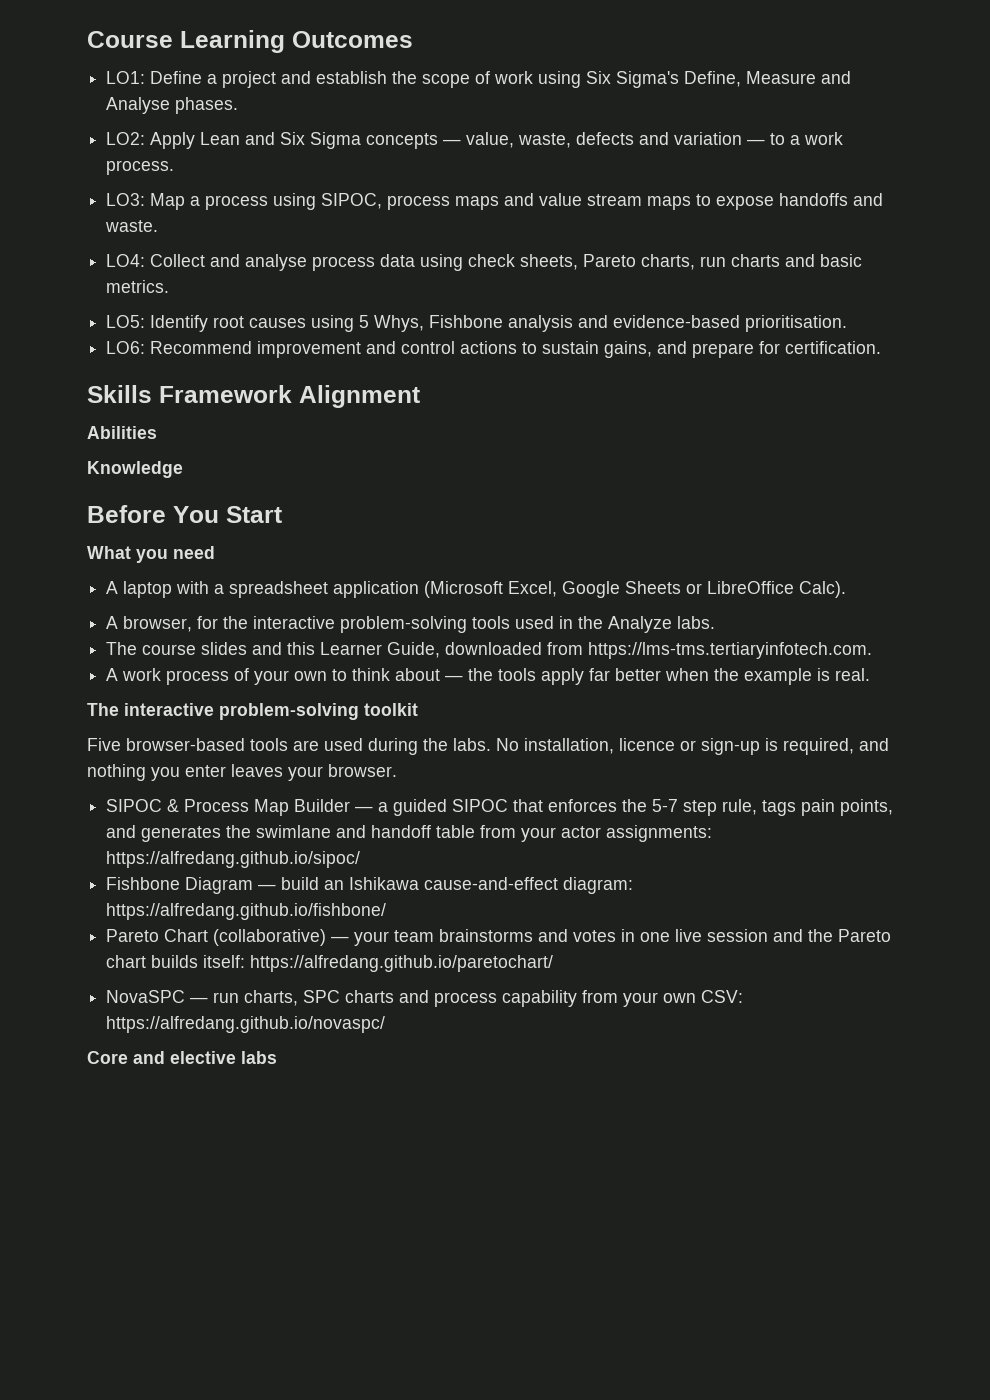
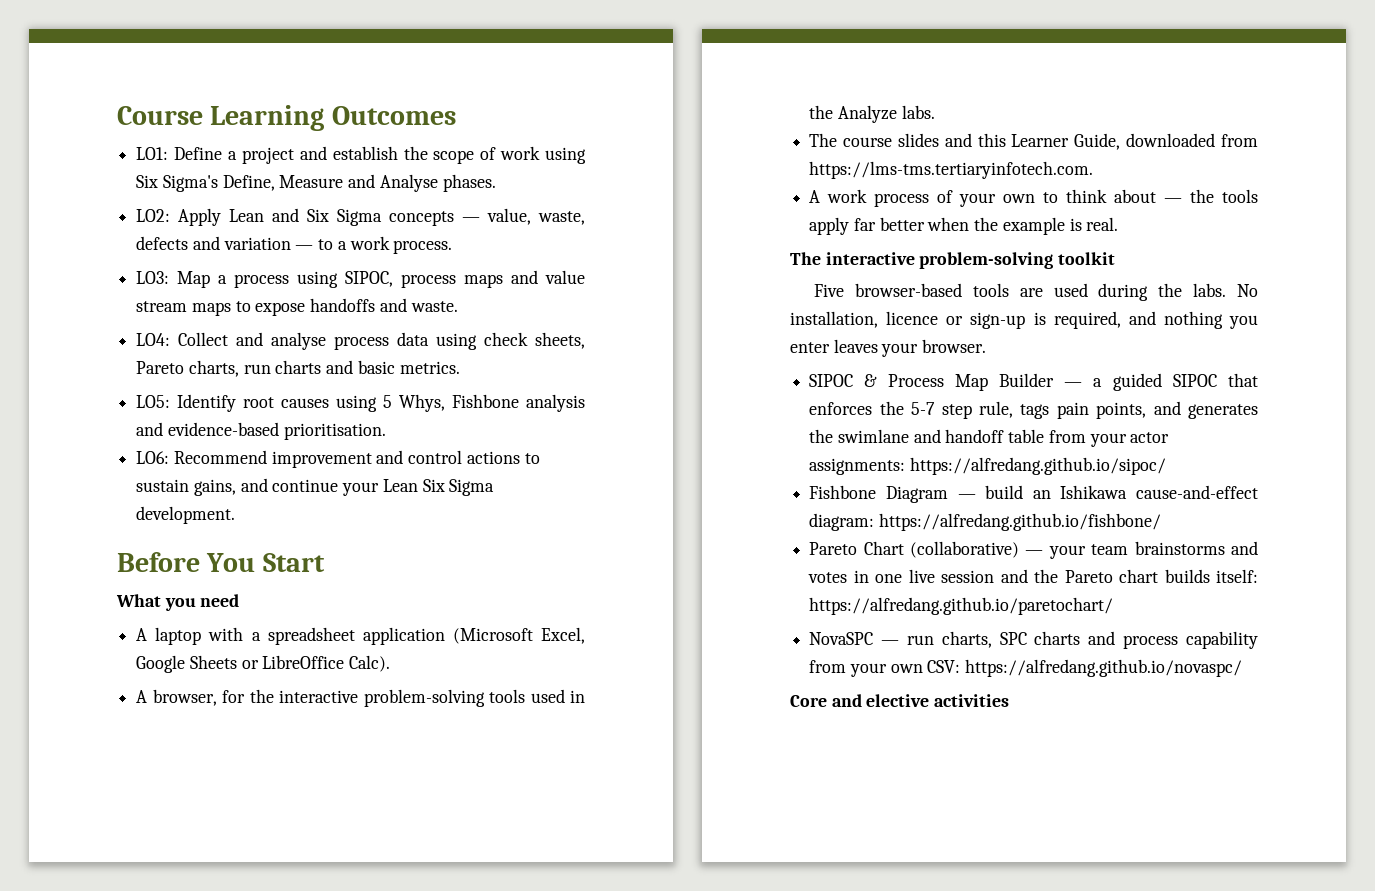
- LO6: Recommend improvement and control actions to sustain gains, and prepare for certification.
- Skills Framework Alignment
- Abilities
- Knowledge
+ LO6: Recommend improvement and control actions to sustain gains, and continue your Lean Six Sigma development.
- Core and elective labs
+ Core and elective activities

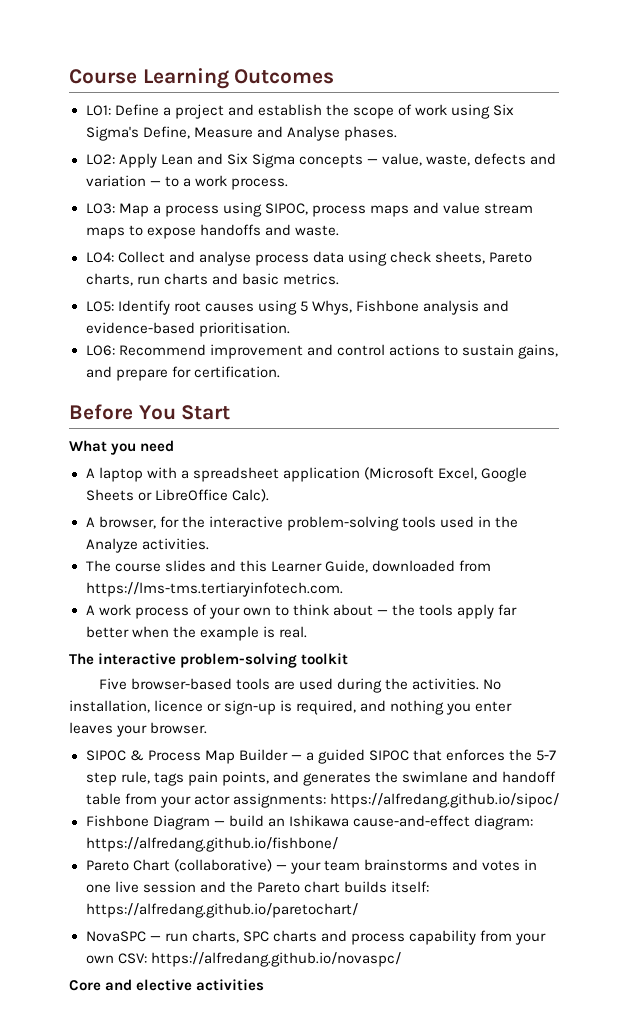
- LO6: Recommend improvement and control actions to sustain gains, and continue your Lean Six Sigma development.
+ LO6: Recommend improvement and control actions to sustain gains, and prepare for certification.
- A browser, for the interactive problem-solving tools used in the Analyze labs.
+ A browser, for the interactive problem-solving tools used in the Analyze activities.
- Five browser-based tools are used during the labs.
+ Five browser-based tools are used during the activities.

